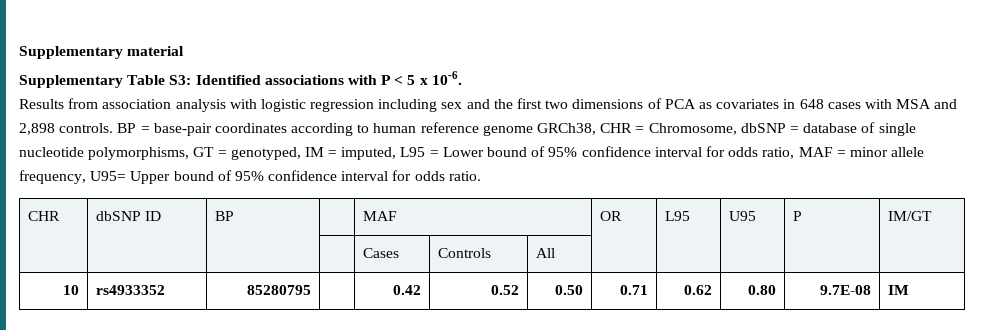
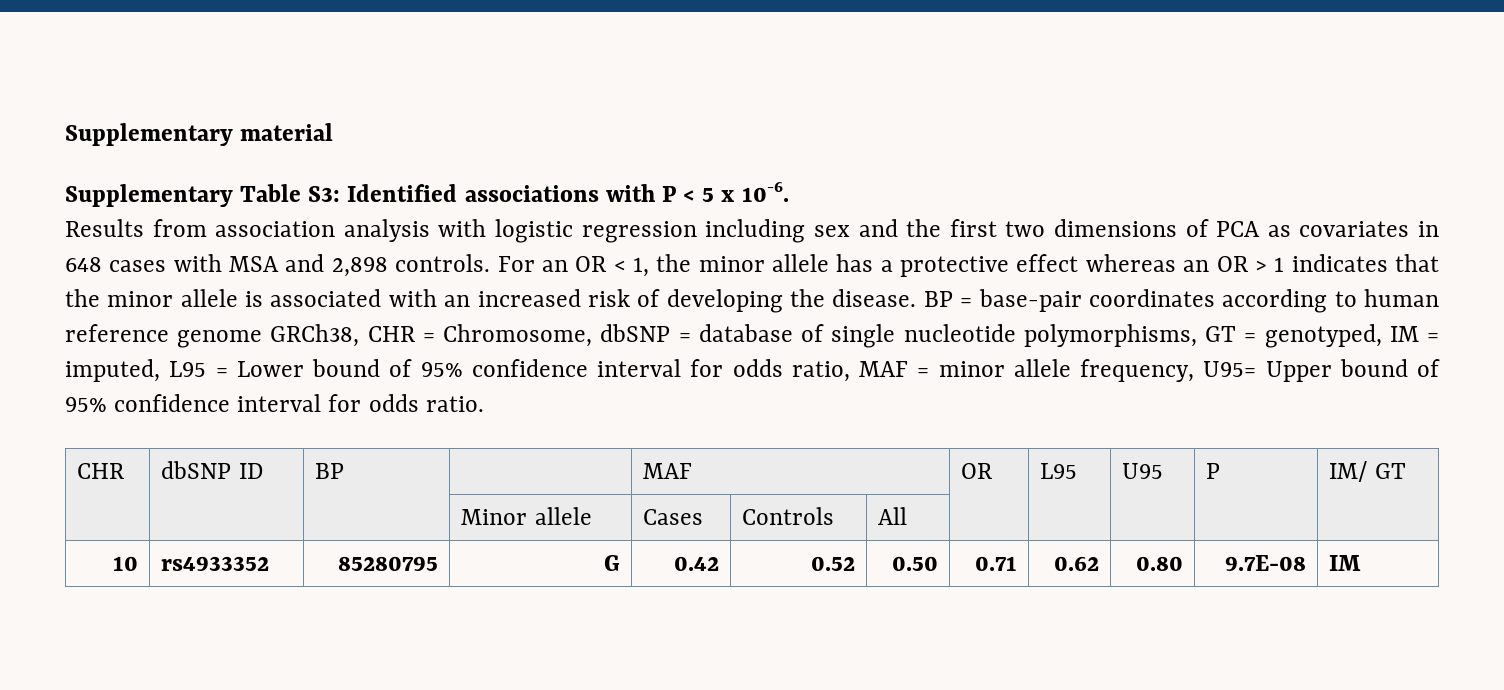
+ For an OR < 1, the minor allele has a protective effect whereas an OR > 1 indicates that the minor allele is associated with an increased risk of developing the disease.
- CHR | dbSNP ID | BP | | MAF | OR | L95 | U95 | P | IM/GT
- | | | | Cases | Controls | All | | | | |
+ CHR | dbSNP ID | BP | | MAF | OR | L95 | U95 | P | IM/ GT
+ | | | Minor allele | Cases | Controls | All | | | | |
- 10 | rs4933352 | 85280795 | | 0.42 | 0.52 | 0.50 | 0.71 | 0.62 | 0.80 | 9.7E-08 | IM
+ 10 | rs4933352 | 85280795 | G | 0.42 | 0.52 | 0.50 | 0.71 | 0.62 | 0.80 | 9.7E-08 | IM

